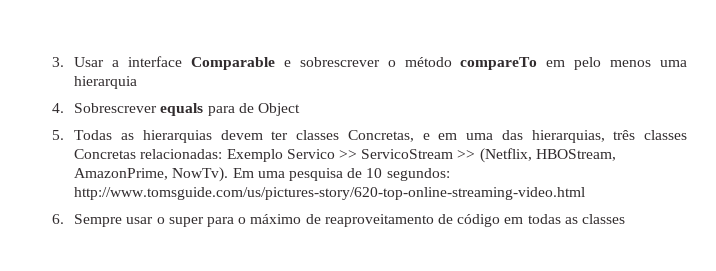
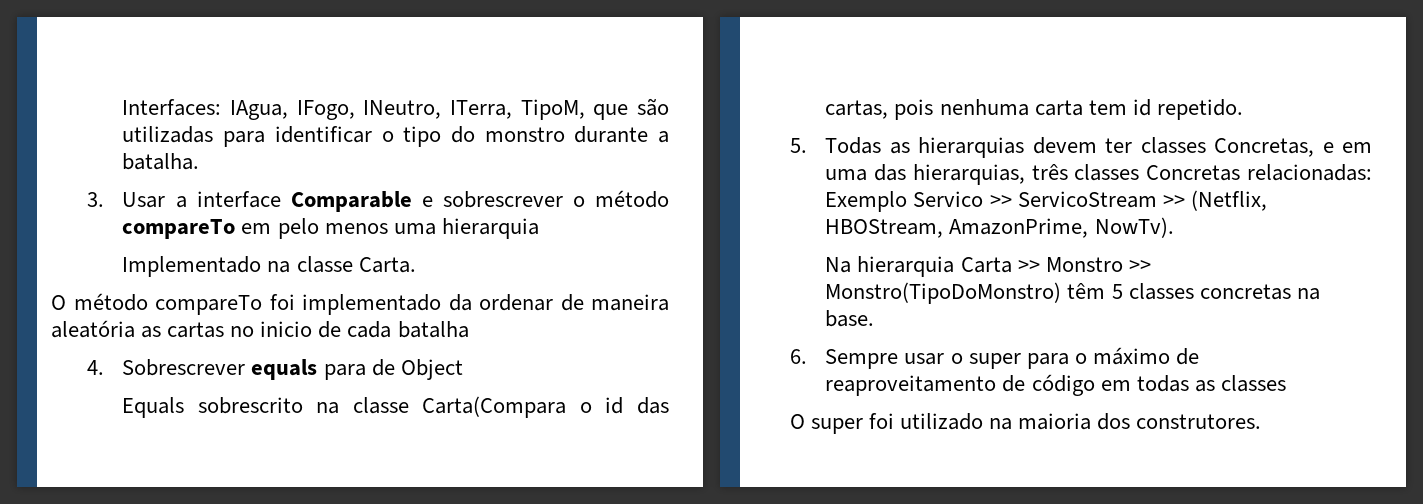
+ Interfaces: IAgua, IFogo, INeutro, ITerra, TipoM, que são utilizadas para identificar o tipo do monstro durante a batalha.
+ Implementado na classe Carta.
+ O método compareTo foi implementado da ordenar de maneira aleatória as cartas no inicio de cada batalha
+ Equals sobrescrito na classe Carta(Compara o id das cartas, pois nenhuma carta tem id repetido.
- 5. Todas as hierarquias devem ter classes Concretas, e em uma das hierarquias, três classes Concretas relacionadas: Exemplo Servico >> ServicoStream >> (Netflix, HBOStream, AmazonPrime, NowTv). Em uma pesquisa de 10 segundos: http://www.tomsguide.com/us/pictures-story/620-top-online-streaming-video.html
+ 5. Todas as hierarquias devem ter classes Concretas, e em uma das hierarquias, três classes Concretas relacionadas: Exemplo Servico >> ServicoStream >> (Netflix, HBOStream, AmazonPrime, NowTv).
+ Na hierarquia Carta >> Monstro >> Monstro(TipoDoMonstro) têm 5 classes concretas na base.
+ O super foi utilizado na maioria dos construtores.

